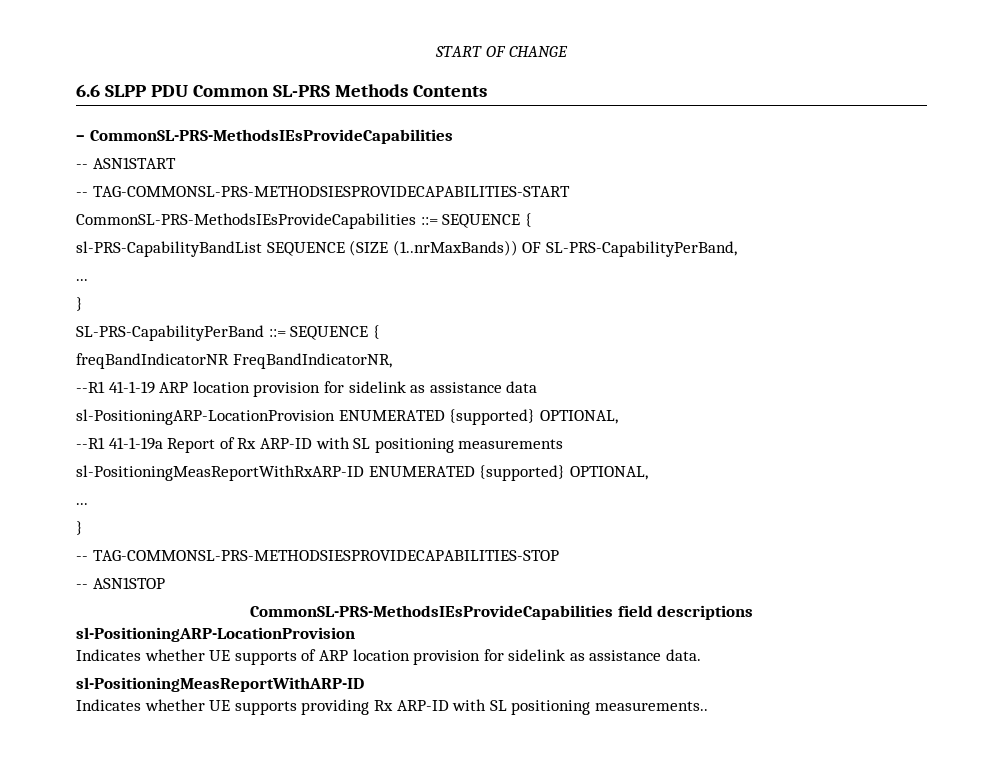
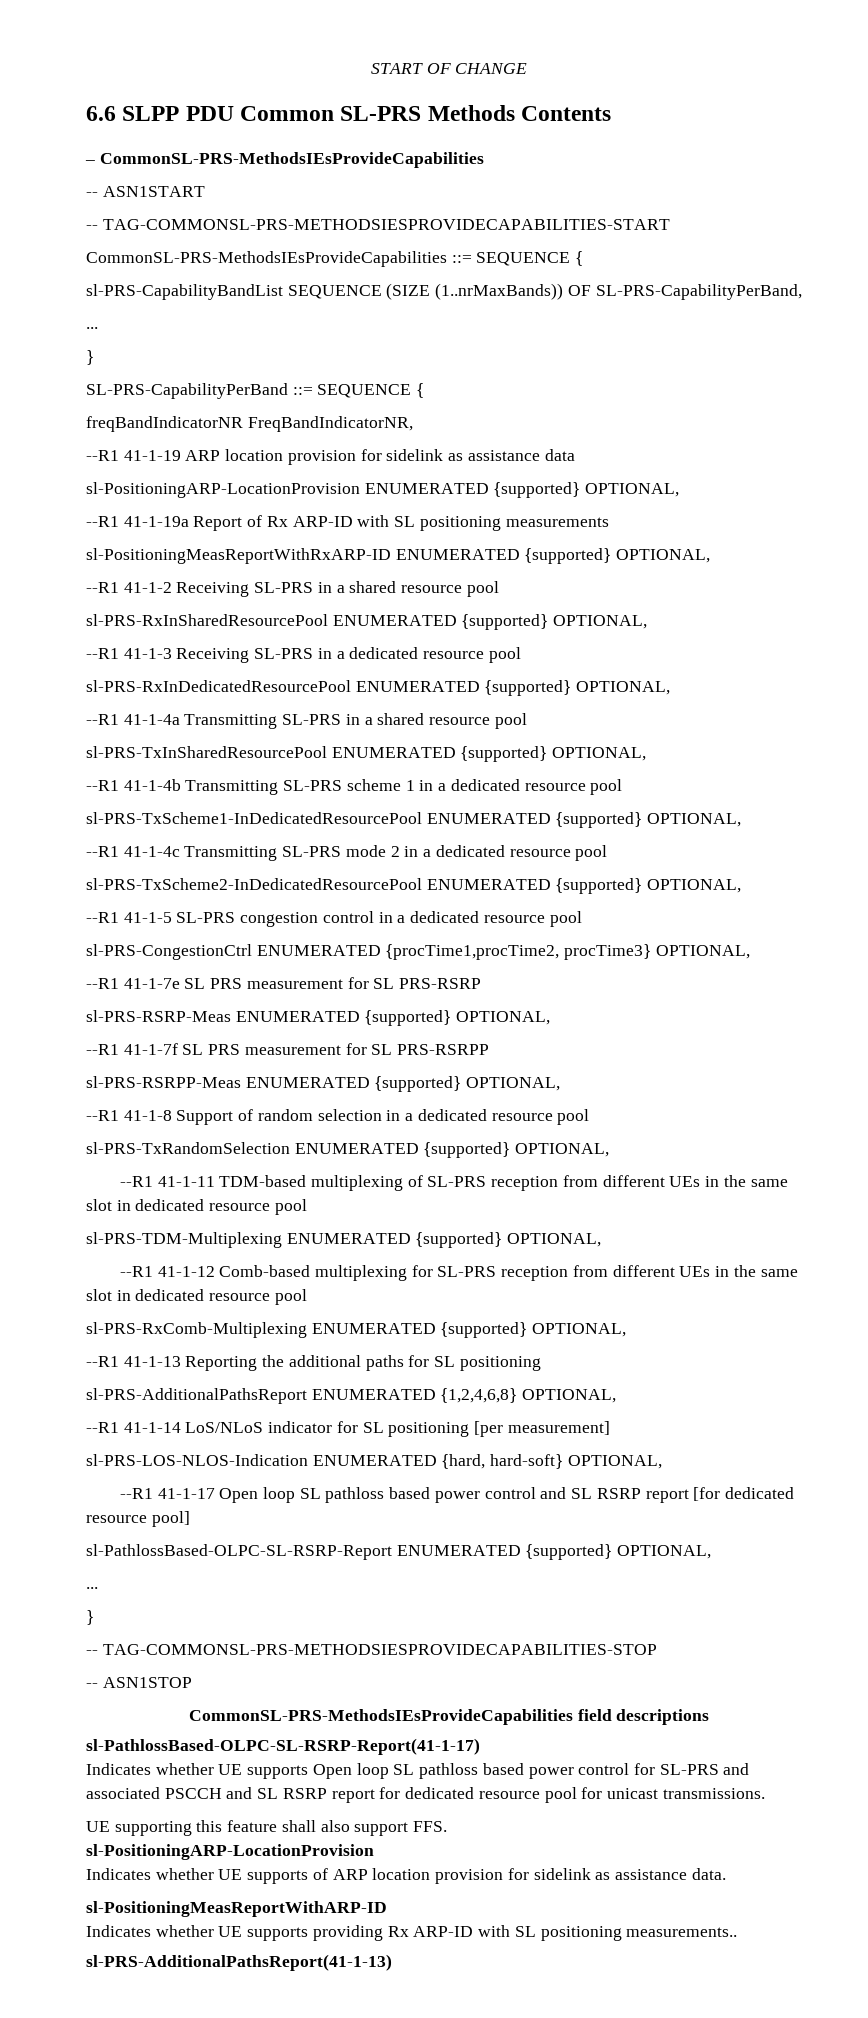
+ --R1 41-1-2 Receiving SL-PRS in a shared resource pool
+ sl-PRS-RxInSharedResourcePool ENUMERATED {supported} OPTIONAL,
+ --R1 41-1-3 Receiving SL-PRS in a dedicated resource pool
+ sl-PRS-RxInDedicatedResourcePool ENUMERATED {supported} OPTIONAL,
+ --R1 41-1-4a Transmitting SL-PRS in a shared resource pool
+ sl-PRS-TxInSharedResourcePool ENUMERATED {supported} OPTIONAL,
+ --R1 41-1-4b Transmitting SL-PRS scheme 1 in a dedicated resource pool
+ sl-PRS-TxScheme1-InDedicatedResourcePool ENUMERATED {supported} OPTIONAL,
+ --R1 41-1-4c Transmitting SL-PRS mode 2 in a dedicated resource pool
+ sl-PRS-TxScheme2-InDedicatedResourcePool ENUMERATED {supported} OPTIONAL,
+ --R1 41-1-5 SL-PRS congestion control in a dedicated resource pool
+ sl-PRS-CongestionCtrl ENUMERATED {procTime1,procTime2, procTime3} OPTIONAL,
+ --R1 41-1-7e SL PRS measurement for SL PRS-RSRP
+ sl-PRS-RSRP-Meas ENUMERATED {supported} OPTIONAL,
+ --R1 41-1-7f SL PRS measurement for SL PRS-RSRPP
+ sl-PRS-RSRPP-Meas ENUMERATED {supported} OPTIONAL,
+ --R1 41-1-8 Support of random selection in a dedicated resource pool
+ sl-PRS-TxRandomSelection ENUMERATED {supported} OPTIONAL,
+ --R1 41-1-11 TDM-based multiplexing of SL-PRS reception from different UEs in the same slot in dedicated resource pool
+ sl-PRS-TDM-Multiplexing ENUMERATED {supported} OPTIONAL,
+ --R1 41-1-12 Comb-based multiplexing for SL-PRS reception from different UEs in the same slot in dedicated resource pool
+ sl-PRS-RxComb-Multiplexing ENUMERATED {supported} OPTIONAL,
+ --R1 41-1-13 Reporting the additional paths for SL positioning
+ sl-PRS-AdditionalPathsReport ENUMERATED {1,2,4,6,8} OPTIONAL,
+ --R1 41-1-14 LoS/NLoS indicator for SL positioning [per measurement]
+ sl-PRS-LOS-NLOS-Indication ENUMERATED {hard, hard-soft} OPTIONAL,
+ --R1 41-1-17 Open loop SL pathloss based power control and SL RSRP report [for dedicated resource pool]
+ sl-PathlossBased-OLPC-SL-RSRP-Report ENUMERATED {supported} OPTIONAL,
+ sl-PathlossBased-OLPC-SL-RSRP-Report(41-1-17)
+ Indicates whether UE supports Open loop SL pathloss based power control for SL-PRS and associated PSCCH and SL RSRP report for dedicated resource pool for unicast transmissions.
+ UE supporting this feature shall also support FFS.
+ sl-PRS-AdditionalPathsReport(41-1-13)

